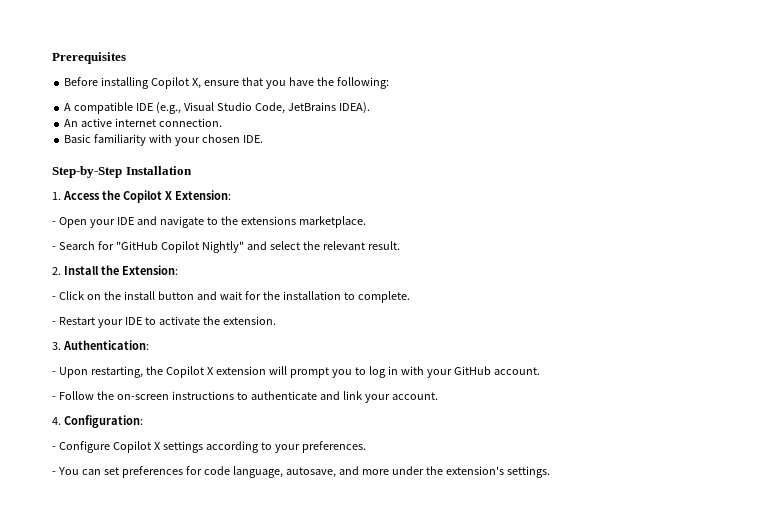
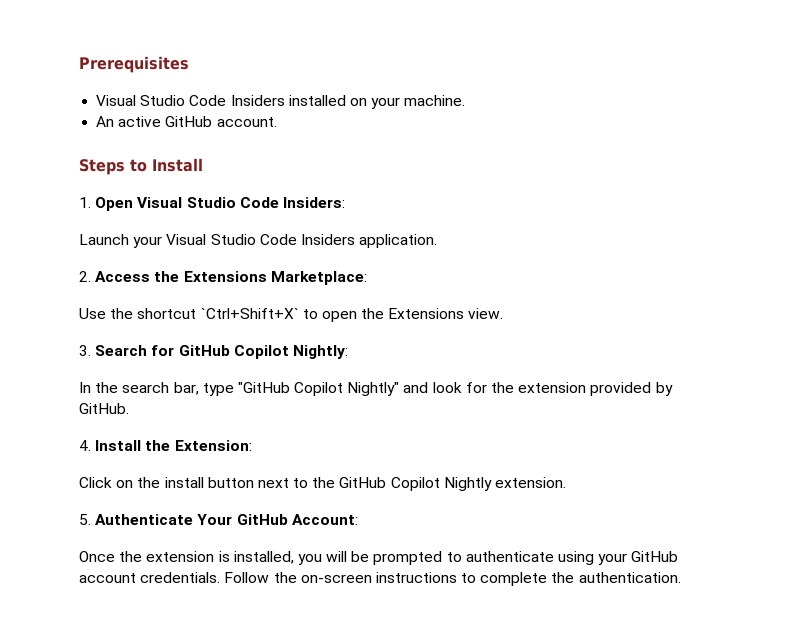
- Before installing Copilot X, ensure that you have the following:
- A compatible IDE (e.g., Visual Studio Code, JetBrains IDEA).
- An active internet connection.
- Basic familiarity with your chosen IDE.
- Step-by-Step Installation
- 1. Access the Copilot X Extension:
- - Open your IDE and navigate to the extensions marketplace.
- - Search for "GitHub Copilot Nightly" and select the relevant result.
- 2. Install the Extension:
+ Visual Studio Code Insiders installed on your machine.
+ An active GitHub account.
+ Steps to Install
+ 1. Open Visual Studio Code Insiders:
+ Launch your Visual Studio Code Insiders application.
+ 2. Access the Extensions Marketplace:
+ Use the shortcut `Ctrl+Shift+X` to open the Extensions view.
+ 3. Search for GitHub Copilot Nightly:
+ In the search bar, type "GitHub Copilot Nightly" and look for the extension provided by GitHub.
+ 4. Install the Extension:
- - Click on the install button and wait for the installation to complete.
- - Restart your IDE to activate the extension.
- 3. Authentication:
- - Upon restarting, the Copilot X extension will prompt you to log in with your GitHub account.
- - Follow the on-screen instructions to authenticate and link your account.
- 4. Configuration:
- - Configure Copilot X settings according to your preferences.
- - You can set preferences for code language, autosave, and more under the extension's settings.
+ Click on the install button next to the GitHub Copilot Nightly extension.
+ 5. Authenticate Your GitHub Account:
+ Once the extension is installed, you will be prompted to authenticate using your GitHub account credentials. Follow the on-screen instructions to complete the authentication.

